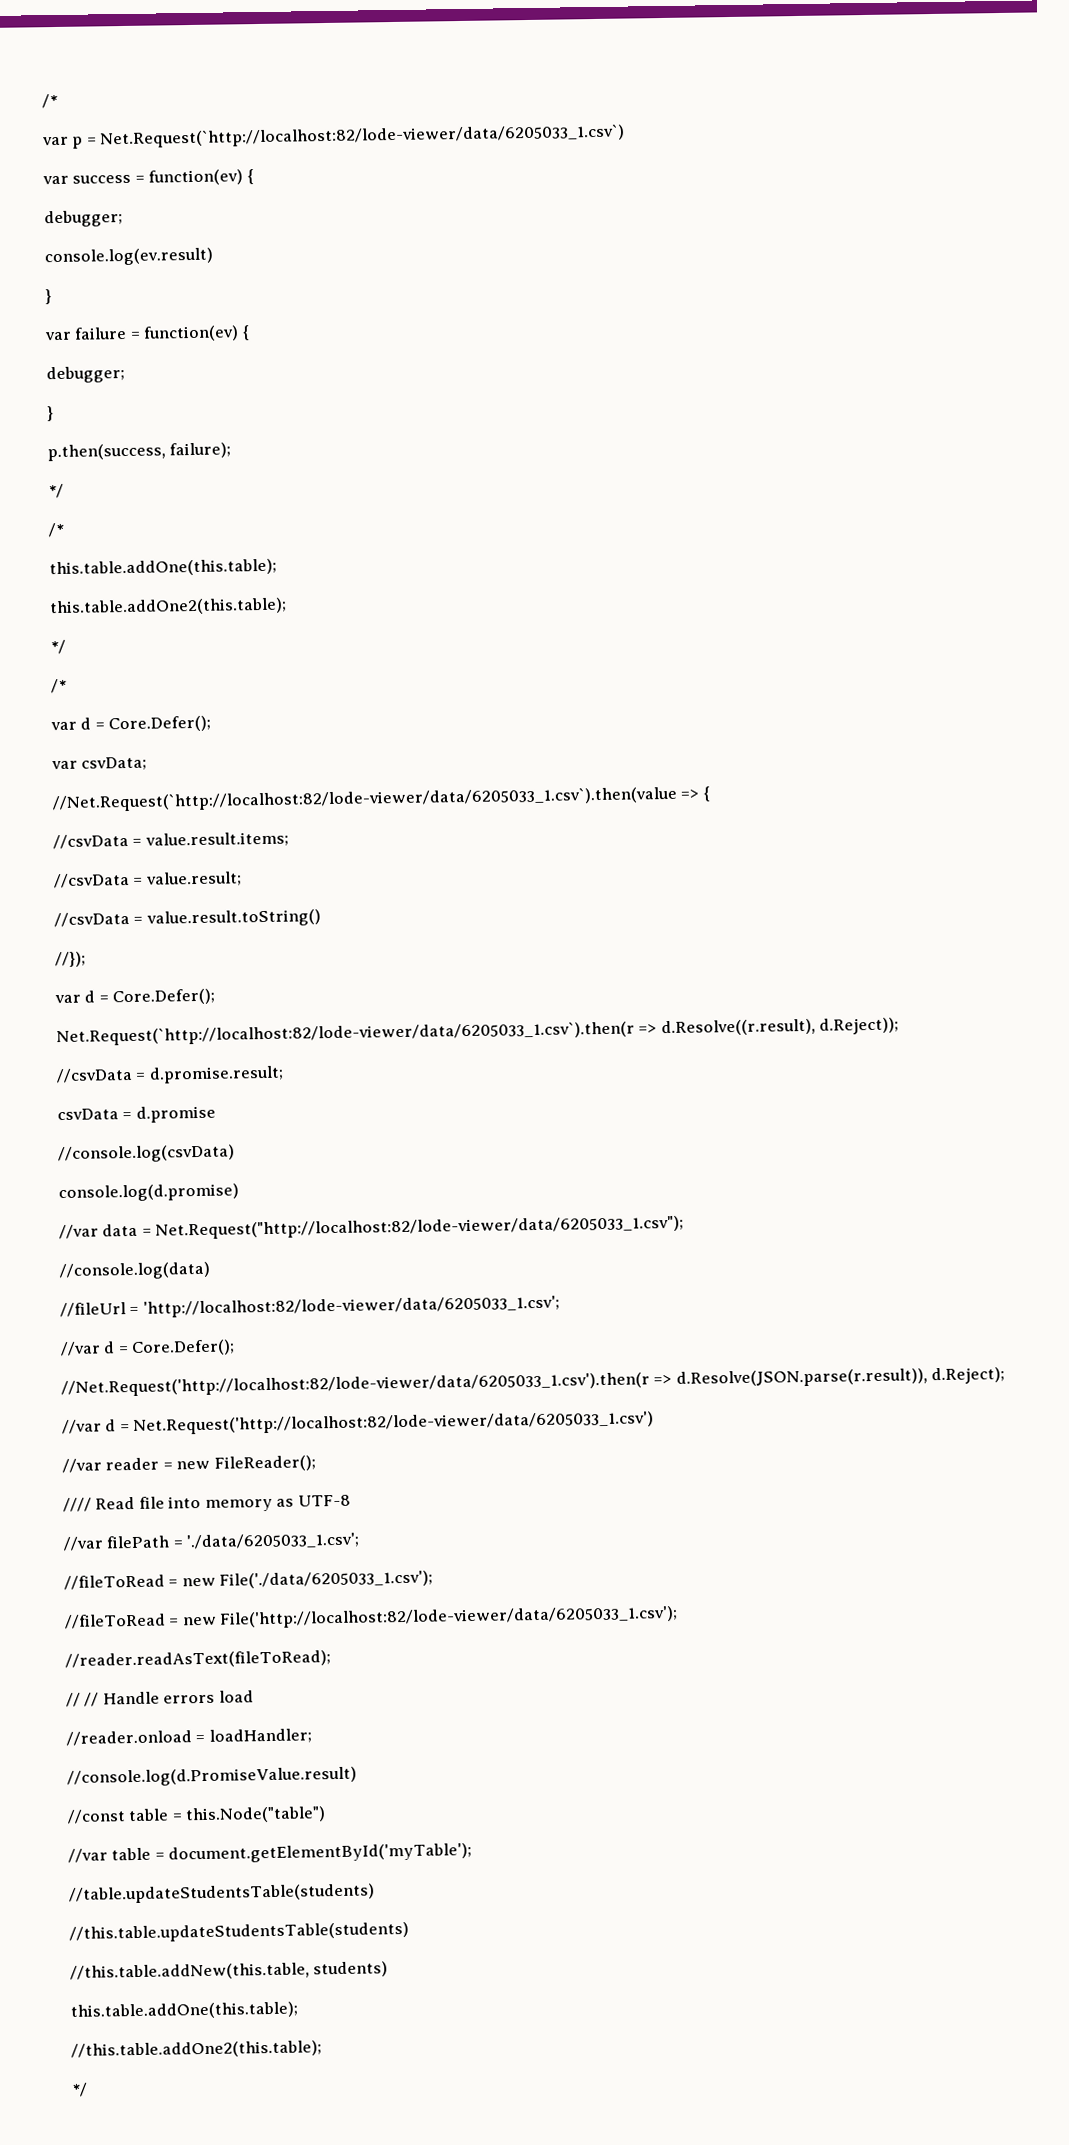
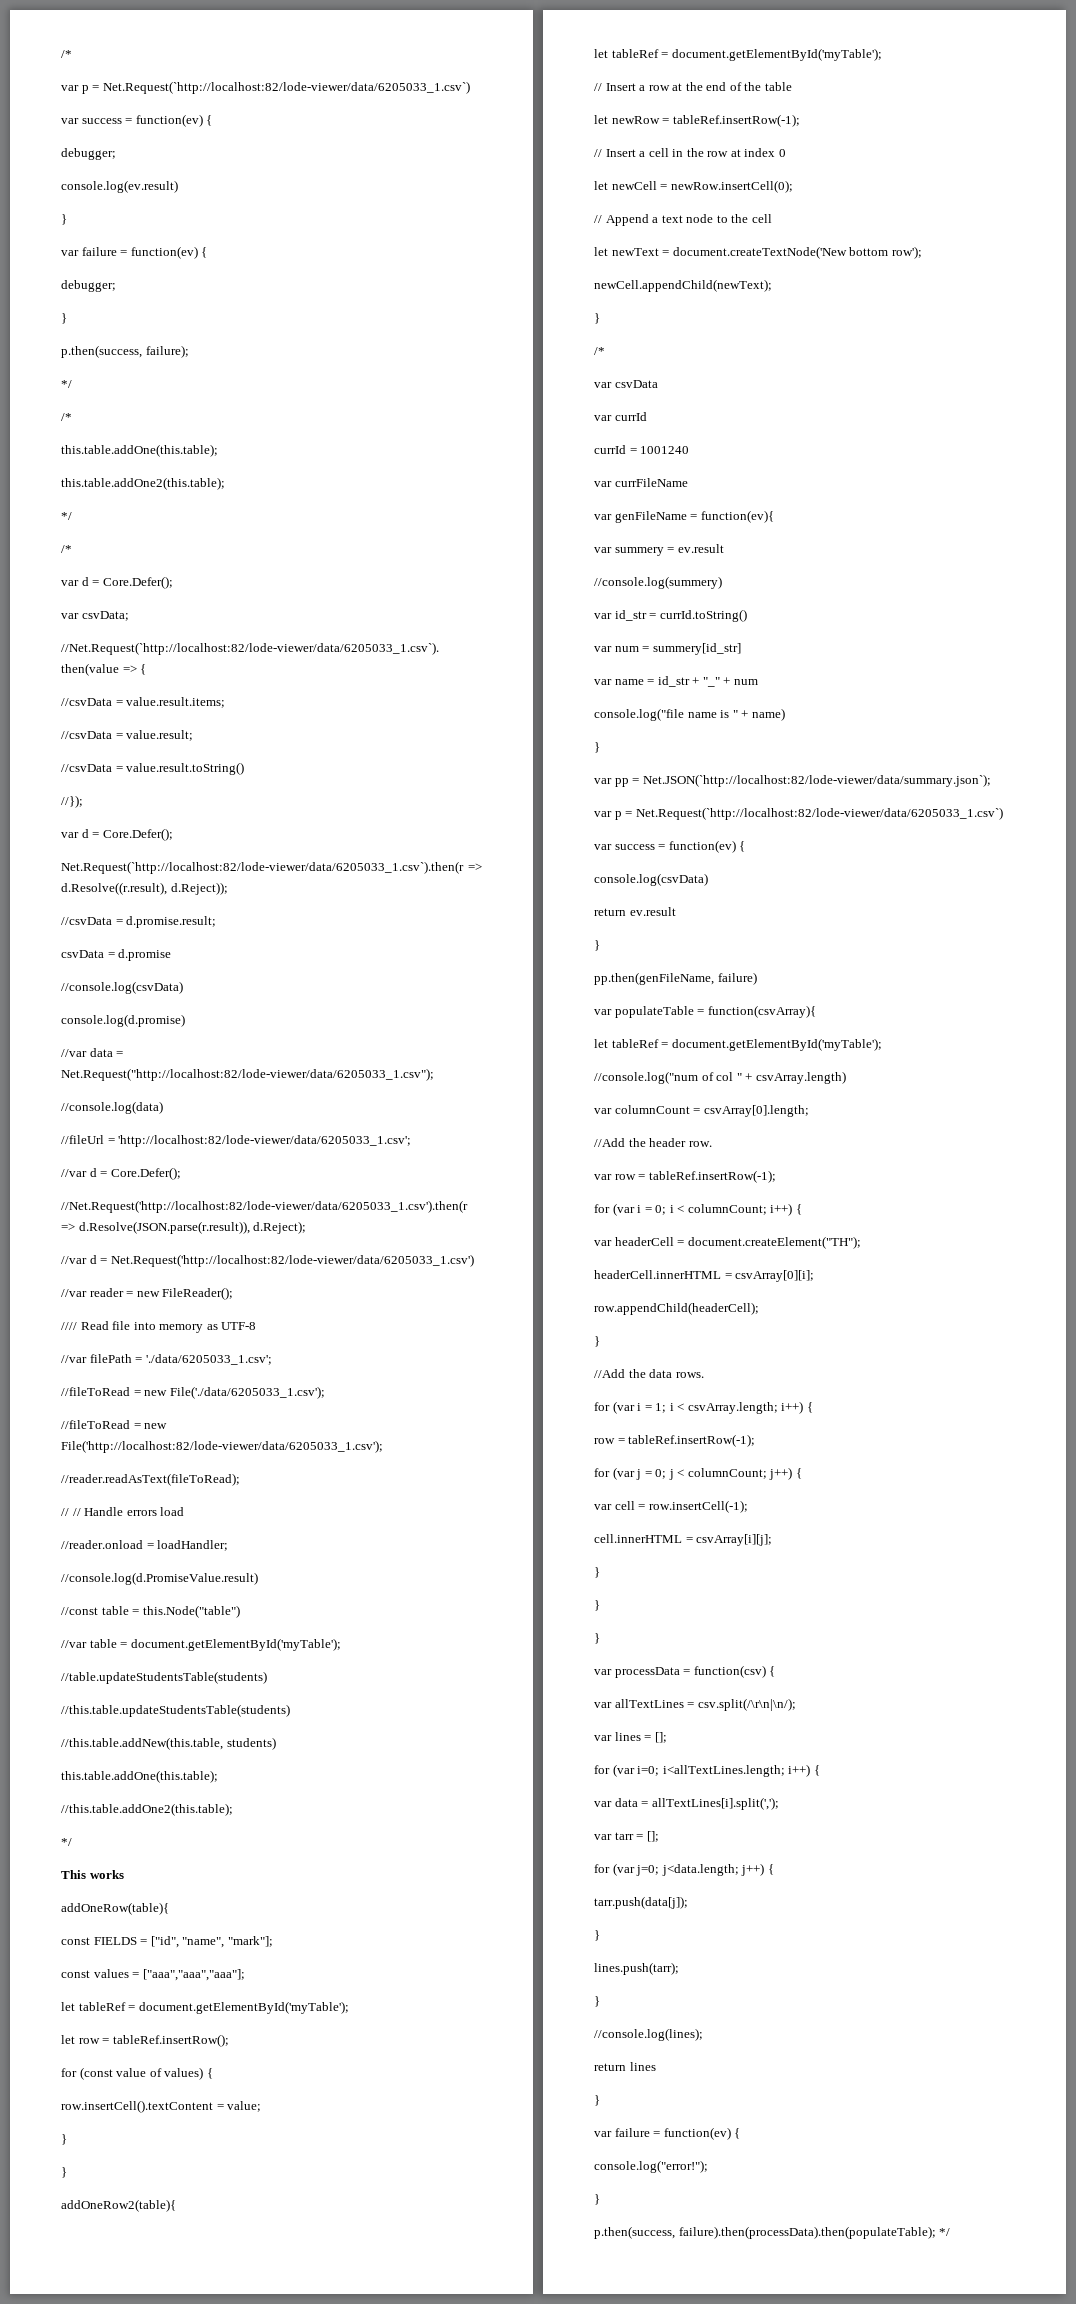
+ This works
+ addOneRow(table){
+ const FIELDS = ["id", "name", "mark"];
+ const values = ["aaa","aaa","aaa"];
+ let tableRef = document.getElementById('myTable');
+ let row = tableRef.insertRow();
+ for (const value of values) {
+ row.insertCell().textContent = value;
+ }
+ }
+ addOneRow2(table){
+ let tableRef = document.getElementById('myTable');
+ // Insert a row at the end of the table
+ let newRow = tableRef.insertRow(-1);
+ // Insert a cell in the row at index 0
+ let newCell = newRow.insertCell(0);
+ // Append a text node to the cell
+ let newText = document.createTextNode('New bottom row');
+ newCell.appendChild(newText);
+ }
+ /*
+ var csvData
+ var currId
+ currId = 1001240
+ var currFileName
+ var genFileName = function(ev){
+ var summery = ev.result
+ //console.log(summery)
+ var id_str = currId.toString()
+ var num = summery[id_str]
+ var name = id_str + "_" + num
+ console.log("file name is " + name)
+ }
+ var pp = Net.JSON(`http://localhost:82/lode-viewer/data/summary.json`);
+ var p = Net.Request(`http://localhost:82/lode-viewer/data/6205033_1.csv`)
+ var success = function(ev) {
+ console.log(csvData)
+ return ev.result
+ }
+ pp.then(genFileName, failure)
+ var populateTable = function(csvArray){
+ let tableRef = document.getElementById('myTable');
+ //console.log("num of col " + csvArray.length)
+ var columnCount = csvArray[0].length;
+ //Add the header row.
+ var row = tableRef.insertRow(-1);
+ for (var i = 0; i < columnCount; i++) {
+ var headerCell = document.createElement("TH");
+ headerCell.innerHTML = csvArray[0][i];
+ row.appendChild(headerCell);
+ }
+ //Add the data rows.
+ for (var i = 1; i < csvArray.length; i++) {
+ row = tableRef.insertRow(-1);
+ for (var j = 0; j < columnCount; j++) {
+ var cell = row.insertCell(-1);
+ cell.innerHTML = csvArray[i][j];
+ }
+ }
+ }
+ var processData = function(csv) {
+ var allTextLines = csv.split(/\r\n|\n/);
+ var lines = [];
+ for (var i=0; i<allTextLines.length; i++) {
+ var data = allTextLines[i].split(',');
+ var tarr = [];
+ for (var j=0; j<data.length; j++) {
+ tarr.push(data[j]);
+ }
+ lines.push(tarr);
+ }
+ //console.log(lines);
+ return lines
+ }
+ var failure = function(ev) {
+ console.log("error!");
+ }
+ p.then(success, failure).then(processData).then(populateTable); */

